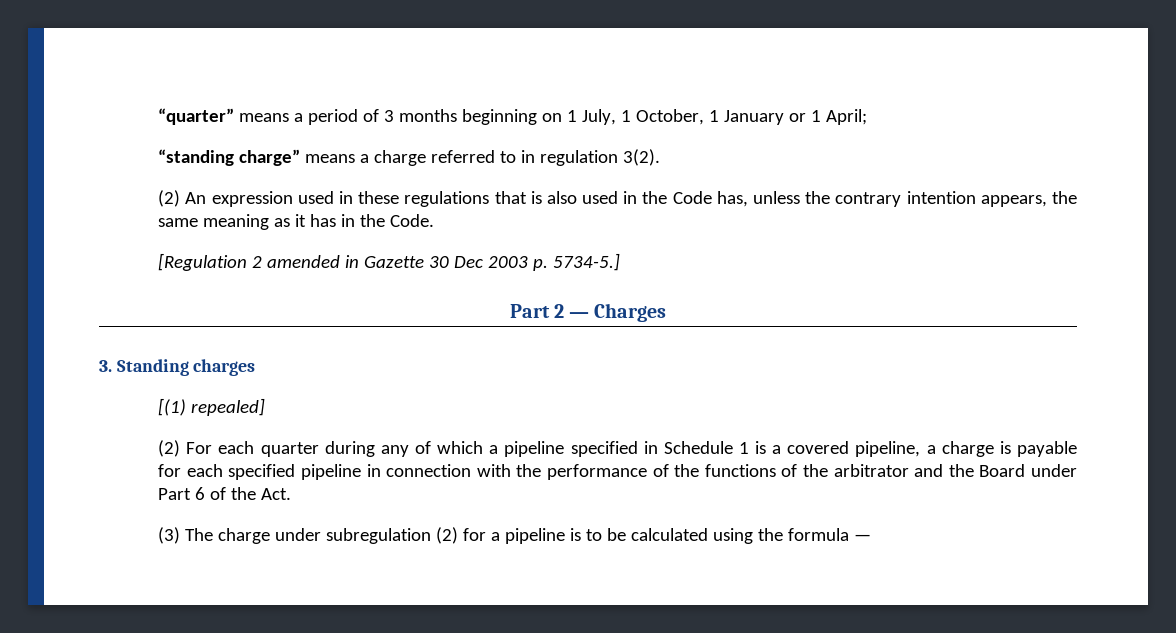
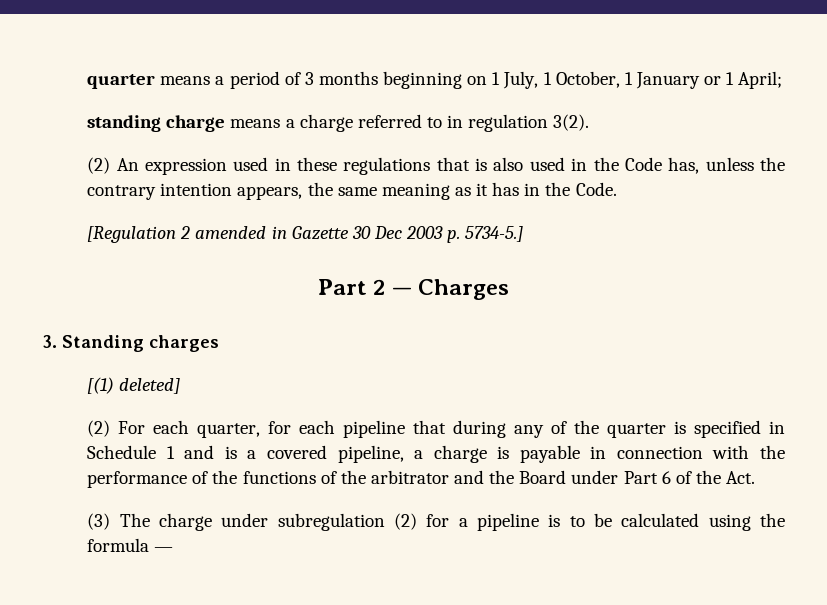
- “quarter” means a period of 3 months beginning on 1 July, 1 October, 1 January or 1 April;
+ quarter means a period of 3 months beginning on 1 July, 1 October, 1 January or 1 April;
- “standing charge” means a charge referred to in regulation 3(2).
+ standing charge means a charge referred to in regulation 3(2).
- [(1) repealed]
+ [(1) deleted]
- (2) For each quarter during any of which a pipeline specified in Schedule 1 is a covered pipeline, a charge is payable for each specified pipeline in connection with the performance of the functions of the arbitrator and the Board under Part 6 of the Act.
+ (2) For each quarter, for each pipeline that during any of the quarter is specified in Schedule 1 and is a covered pipeline, a charge is payable in connection with the performance of the functions of the arbitrator and the Board under Part 6 of the Act.

